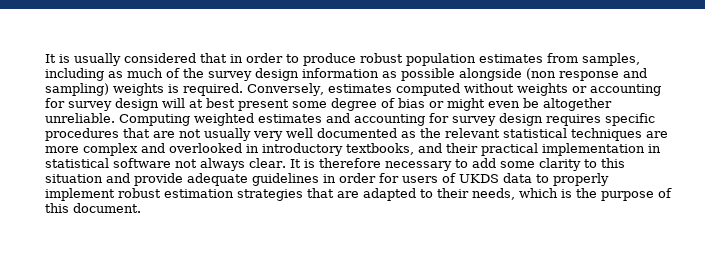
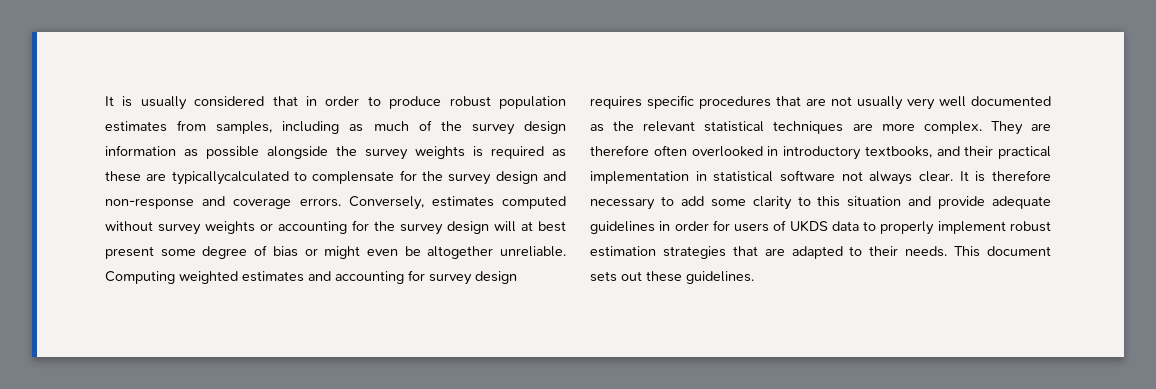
- It is usually considered that in order to produce robust population estimates from samples, including as much of the survey design information as possible alongside (non response and sampling) weights is required.
+ It is usually considered that in order to produce robust population estimates from samples, including as much of the survey design information as possible alongside the survey weights is required as these are typicallycalculated to complensate for the survey design and non-response and coverage errors.
- Conversely, estimates computed without weights or accounting for survey design will at best present some degree of bias or might even be altogether unreliable.
+ Conversely, estimates computed without survey weights or accounting for the survey design will at best present some degree of bias or might even be altogether unreliable.
- Computing weighted estimates and accounting for survey design requires specific procedures that are not usually very well documented as the relevant statistical techniques are more complex and overlooked in introductory textbooks, and their practical implementation in statistical software not always clear.
+ Computing weighted estimates and accounting for survey design requires specific procedures that are not usually very well documented as the relevant statistical techniques are more complex. They are therefore often overlooked in introductory textbooks, and their practical implementation in statistical software not always clear.
- It is therefore necessary to add some clarity to this situation and provide adequate guidelines in order for users of UKDS data to properly implement robust estimation strategies that are adapted to their needs, which is the purpose of this document.
+ It is therefore necessary to add some clarity to this situation and provide adequate guidelines in order for users of UKDS data to properly implement robust estimation strategies that are adapted to their needs. This document sets out these guidelines.

